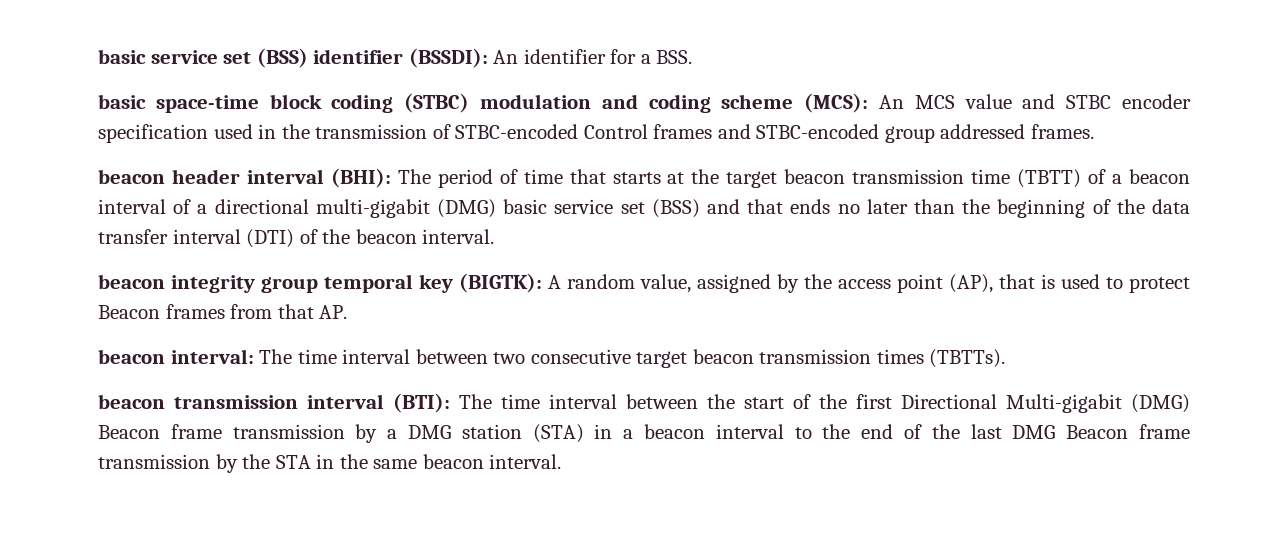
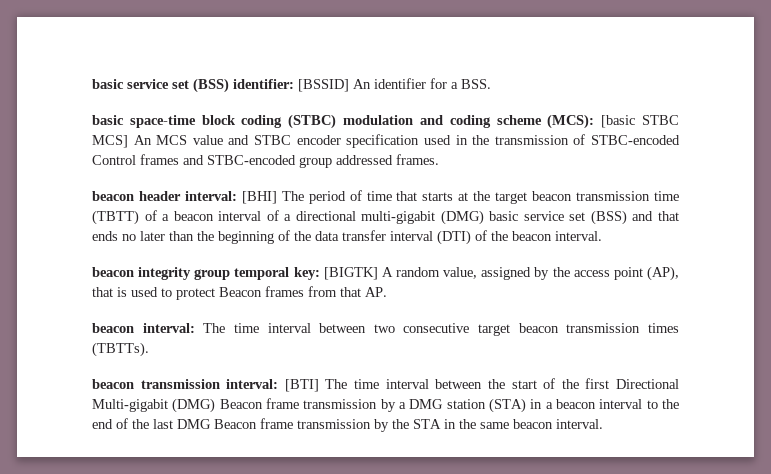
- basic service set (BSS) identifier (BSSDI): An identifier for a BSS.
+ basic service set (BSS) identifier: [BSSID] An identifier for a BSS.
- basic space-time block coding (STBC) modulation and coding scheme (MCS): An MCS value and STBC encoder specification used in the transmission of STBC-encoded Control frames and STBC-encoded group addressed frames.
+ basic space-time block coding (STBC) modulation and coding scheme (MCS): [basic STBC MCS] An MCS value and STBC encoder specification used in the transmission of STBC-encoded Control frames and STBC-encoded group addressed frames.
- beacon header interval (BHI): The period of time that starts at the target beacon transmission time (TBTT) of a beacon interval of a directional multi-gigabit (DMG) basic service set (BSS) and that ends no later than the beginning of the data transfer interval (DTI) of the beacon interval.
+ beacon header interval: [BHI] The period of time that starts at the target beacon transmission time (TBTT) of a beacon interval of a directional multi-gigabit (DMG) basic service set (BSS) and that ends no later than the beginning of the data transfer interval (DTI) of the beacon interval.
- beacon integrity group temporal key (BIGTK): A random value, assigned by the access point (AP), that is used to protect Beacon frames from that AP.
+ beacon integrity group temporal key: [BIGTK] A random value, assigned by the access point (AP), that is used to protect Beacon frames from that AP.
- beacon transmission interval (BTI): The time interval between the start of the first Directional Multi-gigabit (DMG) Beacon frame transmission by a DMG station (STA) in a beacon interval to the end of the last DMG Beacon frame transmission by the STA in the same beacon interval.
+ beacon transmission interval: [BTI] The time interval between the start of the first Directional Multi-gigabit (DMG) Beacon frame transmission by a DMG station (STA) in a beacon interval to the end of the last DMG Beacon frame transmission by the STA in the same beacon interval.

